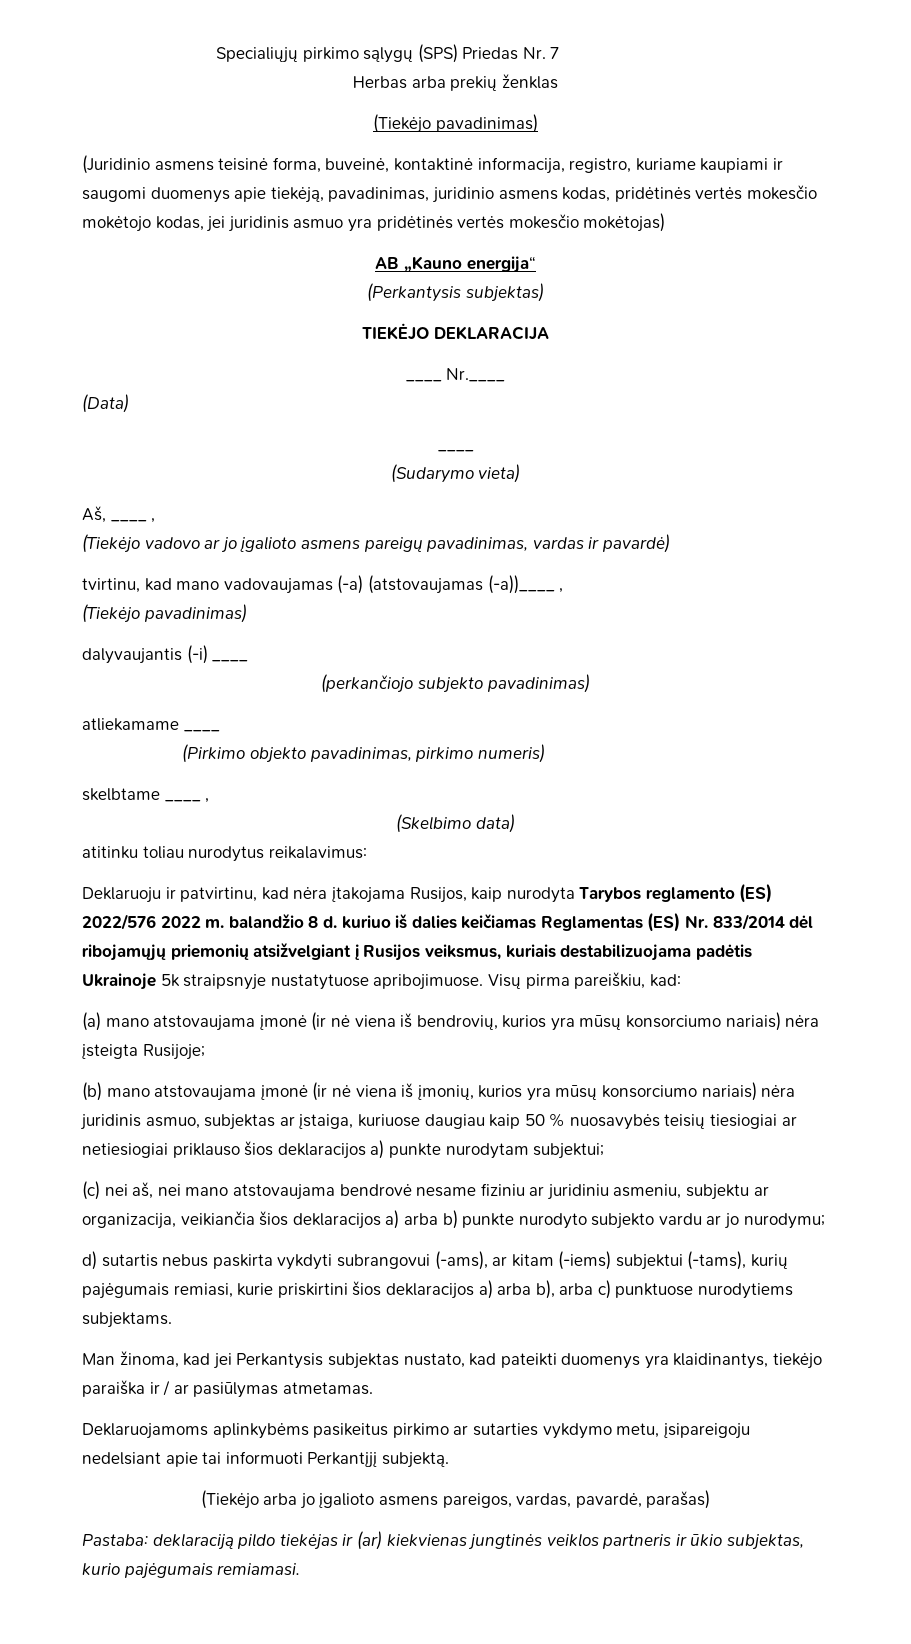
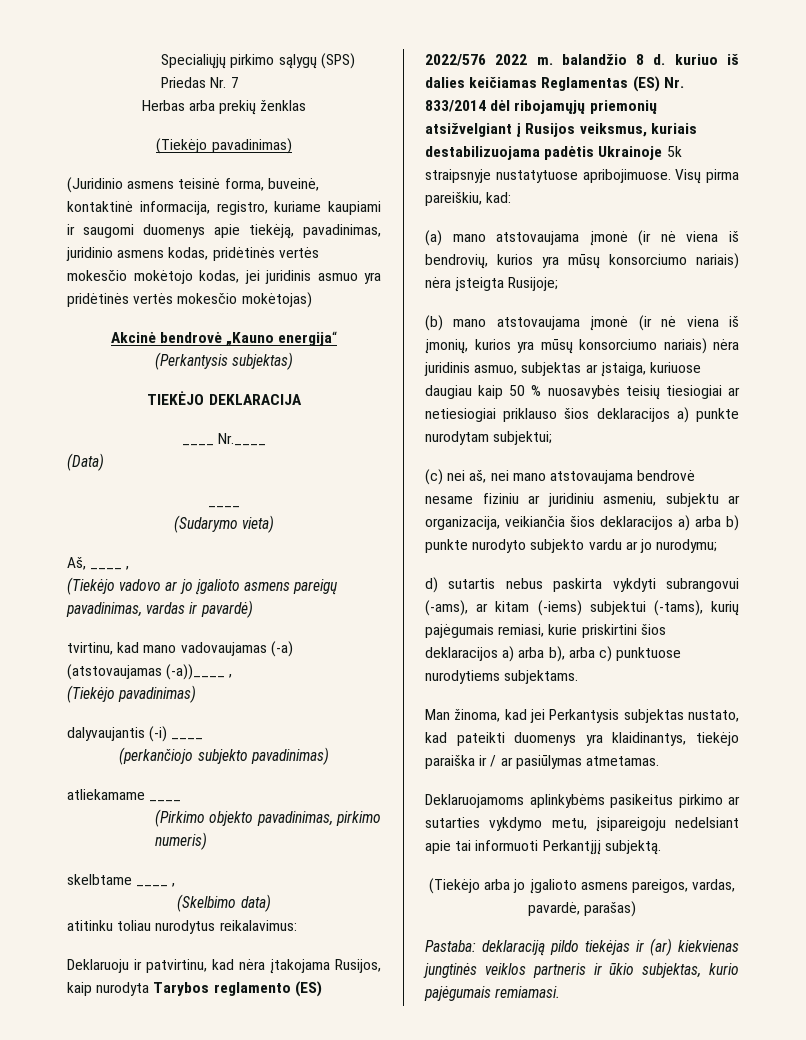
- AB „Kauno energija“
+ Akcinė bendrovė „Kauno energija“

